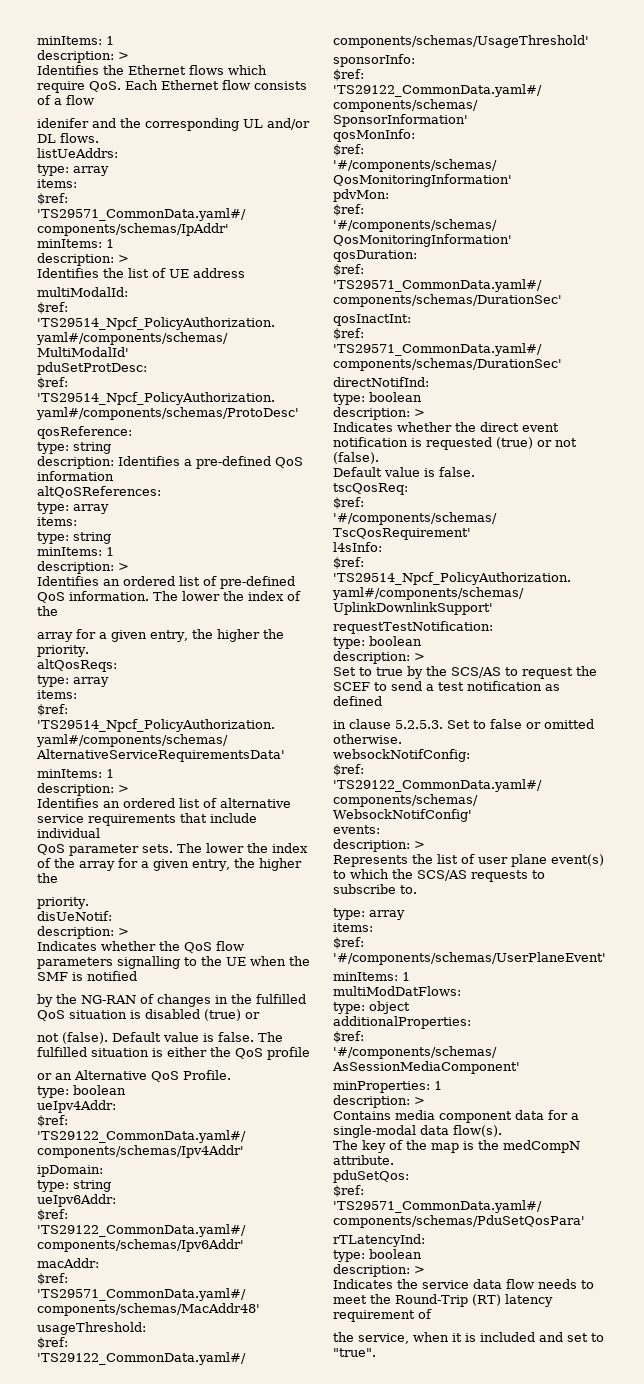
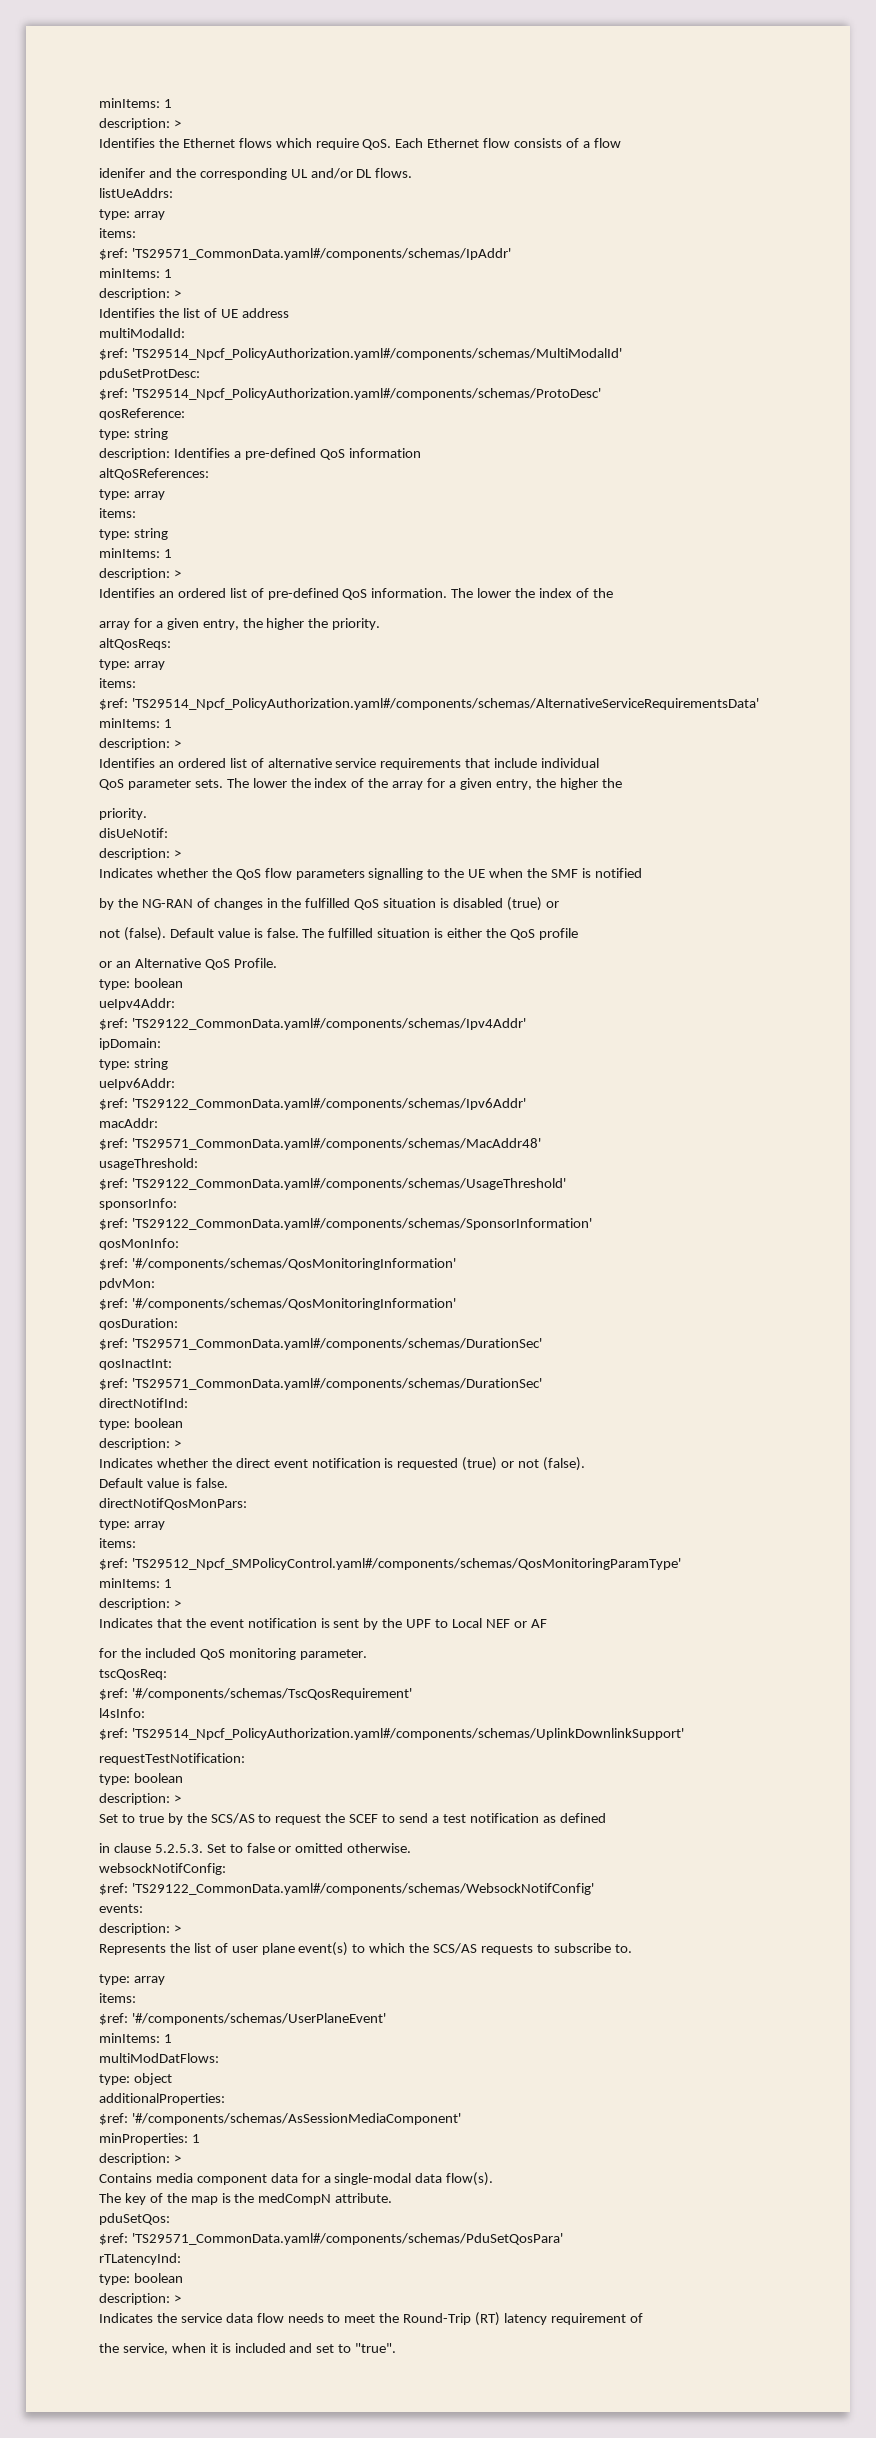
+ directNotifQosMonPars:
+ type: array
+ items:
+ $ref: 'TS29512_Npcf_SMPolicyControl.yaml#/components/schemas/QosMonitoringParamType'
+ minItems: 1
+ description: >
+ Indicates that the event notification is sent by the UPF to Local NEF or AF
+ for the included QoS monitoring parameter.

